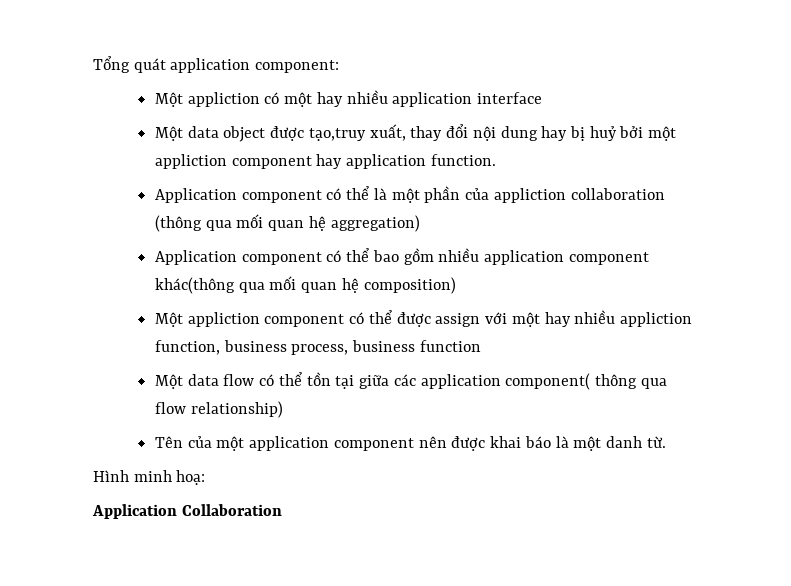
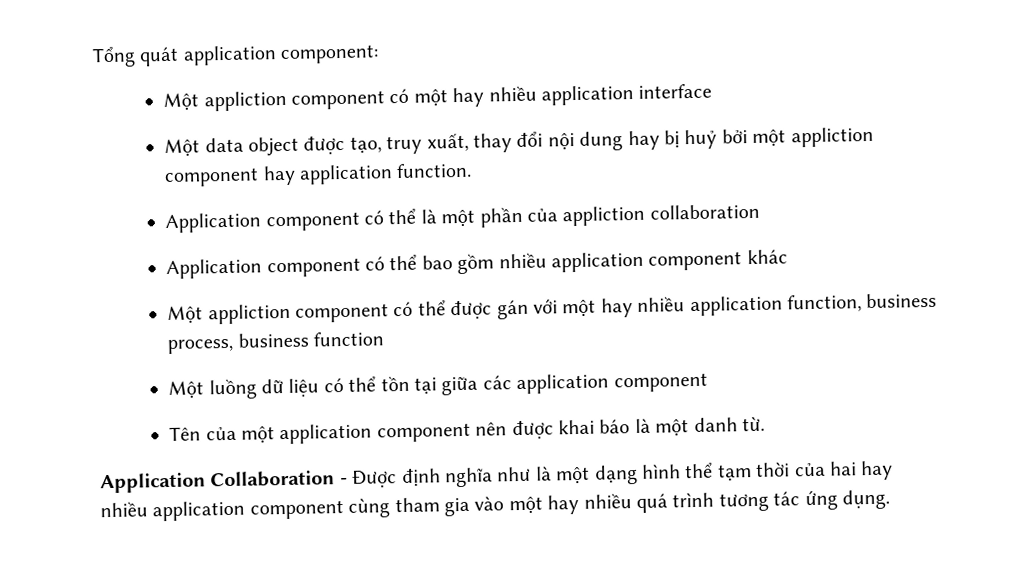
- Một appliction có một hay nhiều application interface
+ Một appliction component có một hay nhiều application interface
- Một data object được tạo,truy xuất, thay đổi nội dung hay bị huỷ bởi một appliction component hay application function.
+ Một data object được tạo, truy xuất, thay đổi nội dung hay bị huỷ bởi một appliction component hay application function.
- Application component có thể là một phần của appliction collaboration (thông qua mối quan hệ aggregation)
+ Application component có thể là một phần của appliction collaboration
- Application component có thể bao gồm nhiều application component khác(thông qua mối quan hệ composition)
+ Application component có thể bao gồm nhiều application component khác
- Một appliction component có thể được assign với một hay nhiều appliction function, business process, business function
+ Một appliction component có thể được gán với một hay nhiều application function, business process, business function
- Một data flow có thể tồn tại giữa các application component( thông qua flow relationship)
+ Một luồng dữ liệu có thể tồn tại giữa các application component
- Hình minh hoạ:
- Application Collaboration
+ Application Collaboration - Được định nghĩa như là một dạng hình thể tạm thời của hai hay nhiều application component cùng tham gia vào một hay nhiều quá trình tương tác ứng dụng.

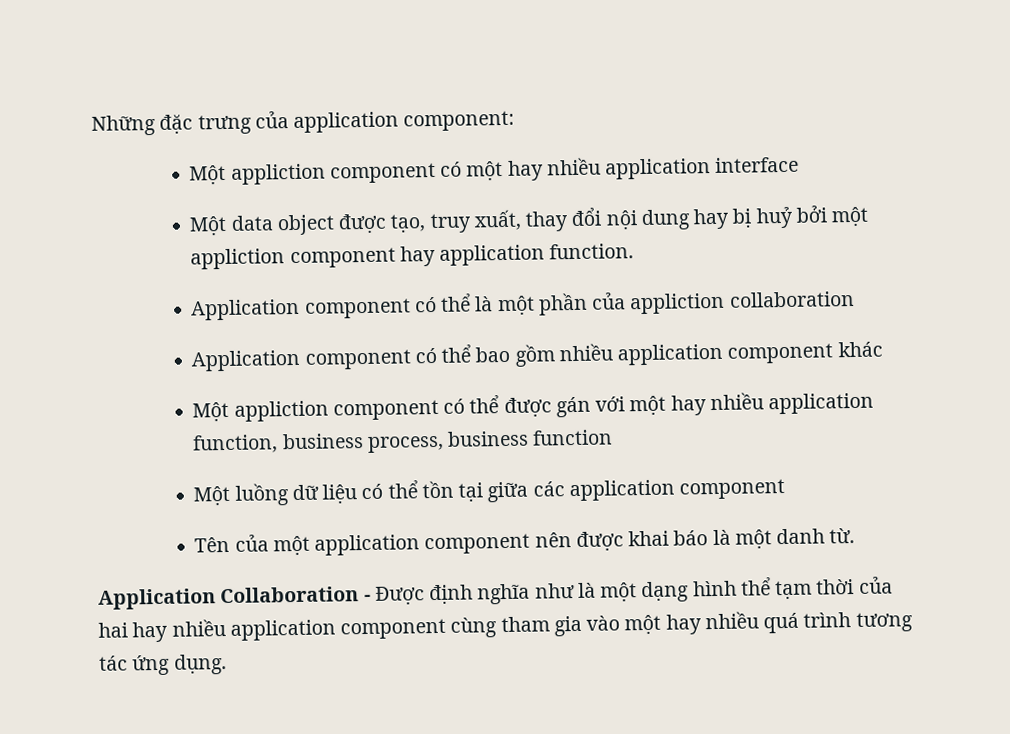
- Tổng quát application component:
+ Những đặc trưng của application component:

